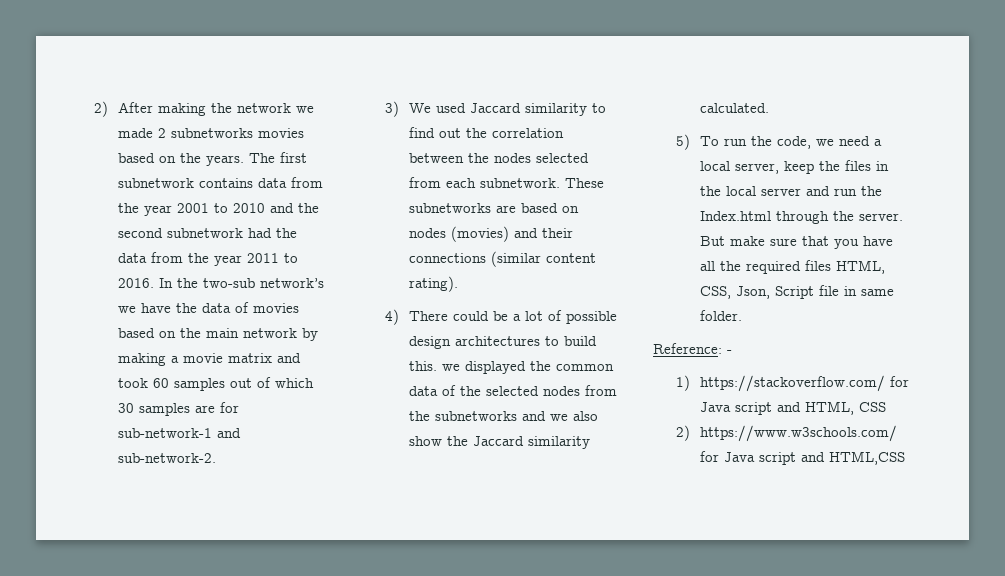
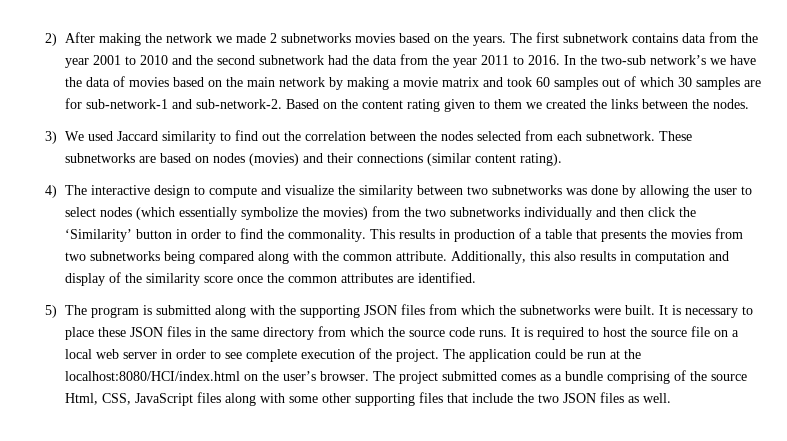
+ Based on the content rating given to them we created the links between the nodes.
- 4) There could be a lot of possible design architectures to build this. we displayed the common data of the selected nodes from the subnetworks and we also show the Jaccard similarity calculated.
- 5) To run the code, we need a local server, keep the files in the local server and run the Index.html through the server. But make sure that you have all the required files HTML, CSS, Json, Script file in same folder.
- Reference: -
- 1) https://stackoverflow.com/ for Java script and HTML, CSS
- 2) https://www.w3schools.com/ for Java script and HTML,CSS
+ 4) The interactive design to compute and visualize the similarity between two subnetworks was done by allowing the user to select nodes (which essentially symbolize the movies) from the two subnetworks individually and then click the ‘Similarity’ button in order to find the commonality. This results in production of a table that presents the movies from two subnetworks being compared along with the common attribute. Additionally, this also results in computation and display of the similarity score once the common attributes are identified.
+ 5) The program is submitted along with the supporting JSON files from which the subnetworks were built. It is necessary to place these JSON files in the same directory from which the source code runs. It is required to host the source file on a local web server in order to see complete execution of the project. The application could be run at the localhost:8080/HCI/index.html on the user’s browser. The project submitted comes as a bundle comprising of the source Html, CSS, JavaScript files along with some other supporting files that include the two JSON files as well.

